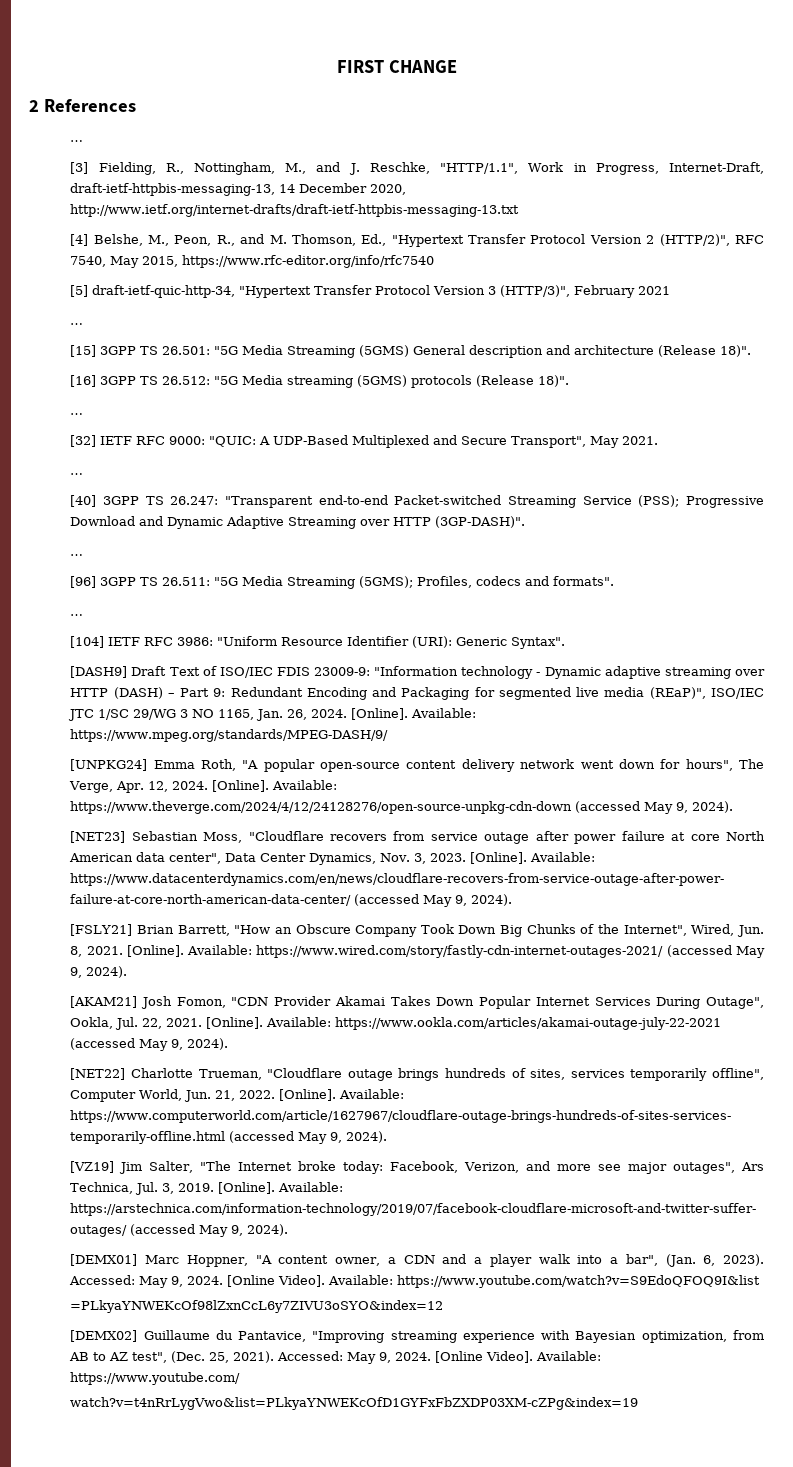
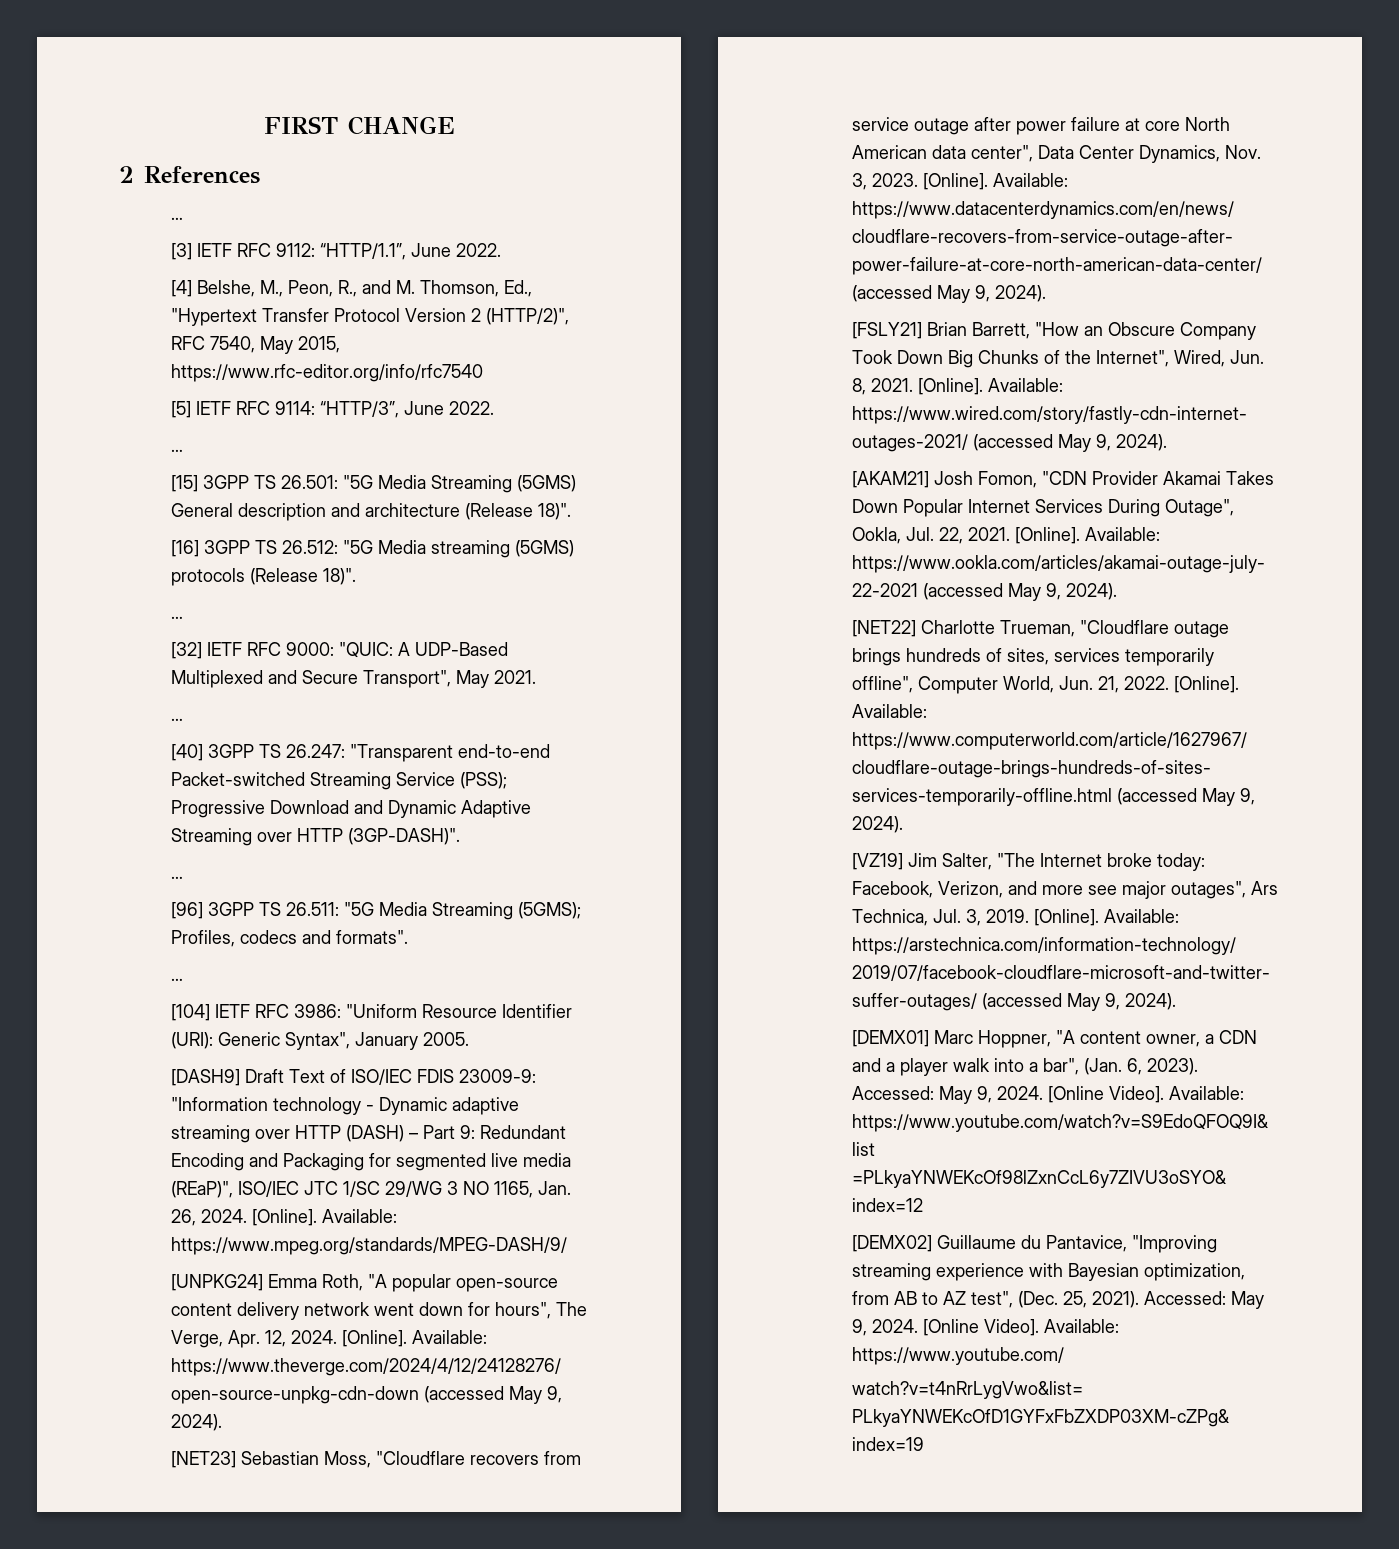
- [3] Fielding, R., Nottingham, M., and J. Reschke, "HTTP/1.1", Work in Progress, Internet-Draft, draft-ietf-httpbis-messaging-13, 14 December 2020, http://www.ietf.org/internet-drafts/draft-ietf-httpbis-messaging-13.txt
+ [3] IETF RFC 9112: “HTTP/1.1”, June 2022.
- [5] draft-ietf-quic-http-34, "Hypertext Transfer Protocol Version 3 (HTTP/3)", February 2021
+ [5] IETF RFC 9114: “HTTP/3”, June 2022.
- [104] IETF RFC 3986: "Uniform Resource Identifier (URI): Generic Syntax".
+ [104] IETF RFC 3986: "Uniform Resource Identifier (URI): Generic Syntax", January 2005.

